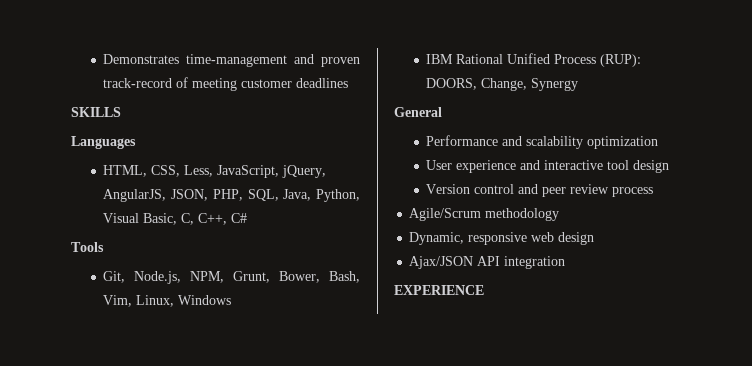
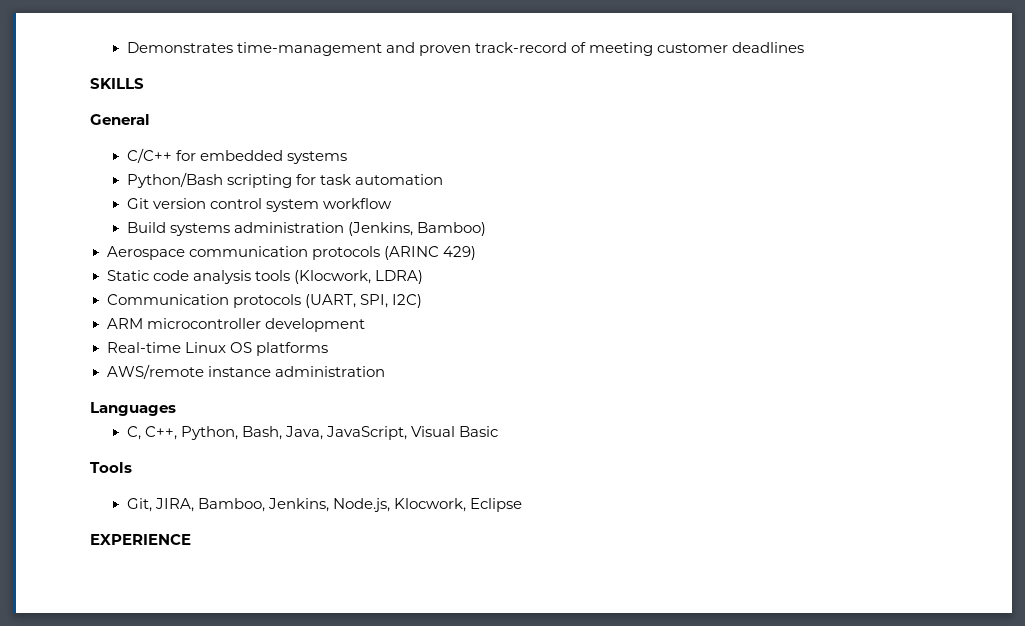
+ General
+ C/C++ for embedded systems
+ Python/Bash scripting for task automation
+ Git version control system workflow
+ Build systems administration (Jenkins, Bamboo)
+ Aerospace communication protocols (ARINC 429)
+ Static code analysis tools (Klocwork, LDRA)
+ Communication protocols (UART, SPI, I2C)
+ ARM microcontroller development
+ Real-time Linux OS platforms
+ AWS/remote instance administration
  Languages
- HTML, CSS, Less, JavaScript, jQuery, AngularJS, JSON, PHP, SQL, Java, Python, Visual Basic, C, C++, C#
+ C, C++, Python, Bash, Java, JavaScript, Visual Basic
  Tools
- Git, Node.js, NPM, Grunt, Bower, Bash, Vim, Linux, Windows
- IBM Rational Unified Process (RUP): DOORS, Change, Synergy
- General
- Performance and scalability optimization
- User experience and interactive tool design
- Version control and peer review process
- Agile/Scrum methodology
- Dynamic, responsive web design
- Ajax/JSON API integration
+ Git, JIRA, Bamboo, Jenkins, Node.js, Klocwork, Eclipse

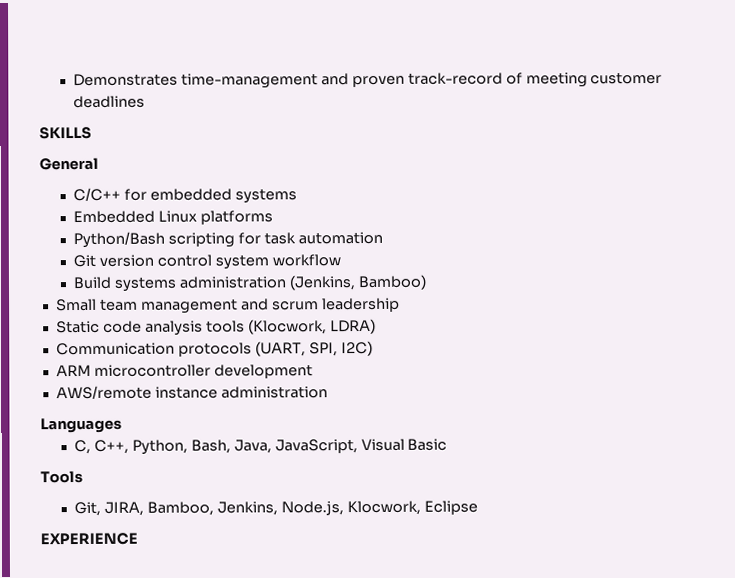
+ Embedded Linux platforms
- Aerospace communication protocols (ARINC 429)
+ Small team management and scrum leadership
- Real-time Linux OS platforms

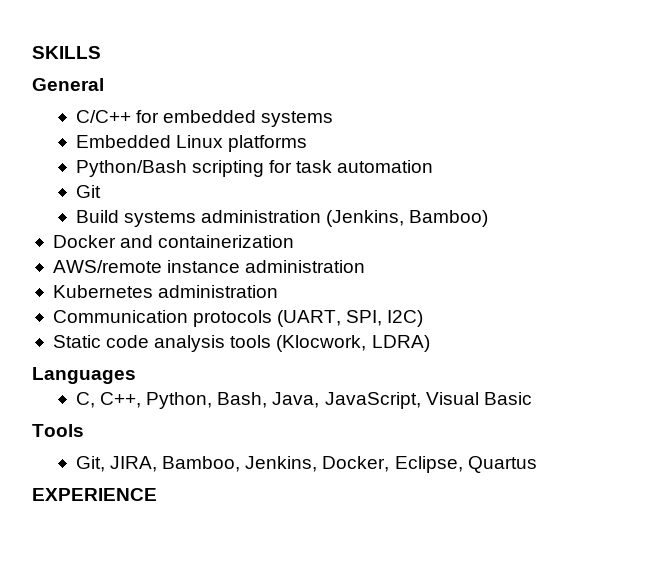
- Demonstrates time-management and proven track-record of meeting customer deadlines
- Git version control system workflow
+ Git
- Small team management and scrum leadership
+ Docker and containerization
+ AWS/remote instance administration
+ Kubernetes administration
+ Communication protocols (UART, SPI, I2C)
- Communication protocols (UART, SPI, I2C)
- ARM microcontroller development
- AWS/remote instance administration
- Git, JIRA, Bamboo, Jenkins, Node.js, Klocwork, Eclipse
+ Git, JIRA, Bamboo, Jenkins, Docker, Eclipse, Quartus

